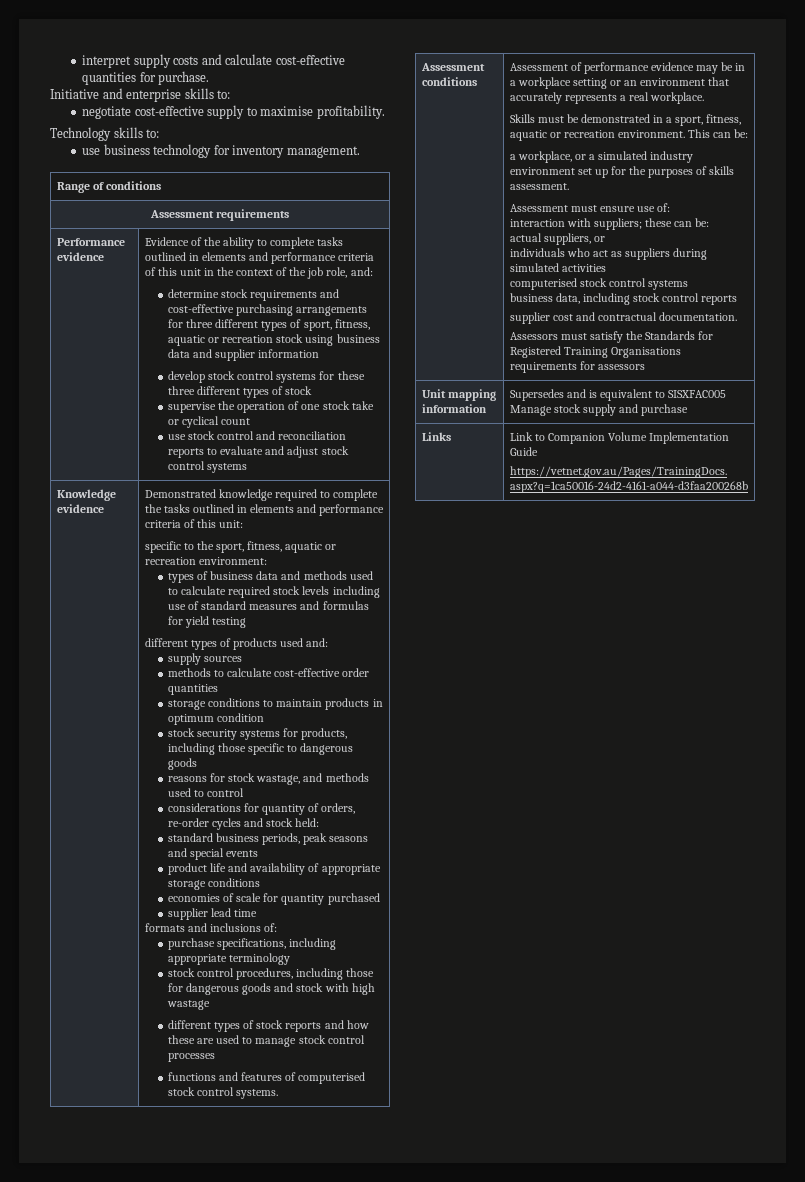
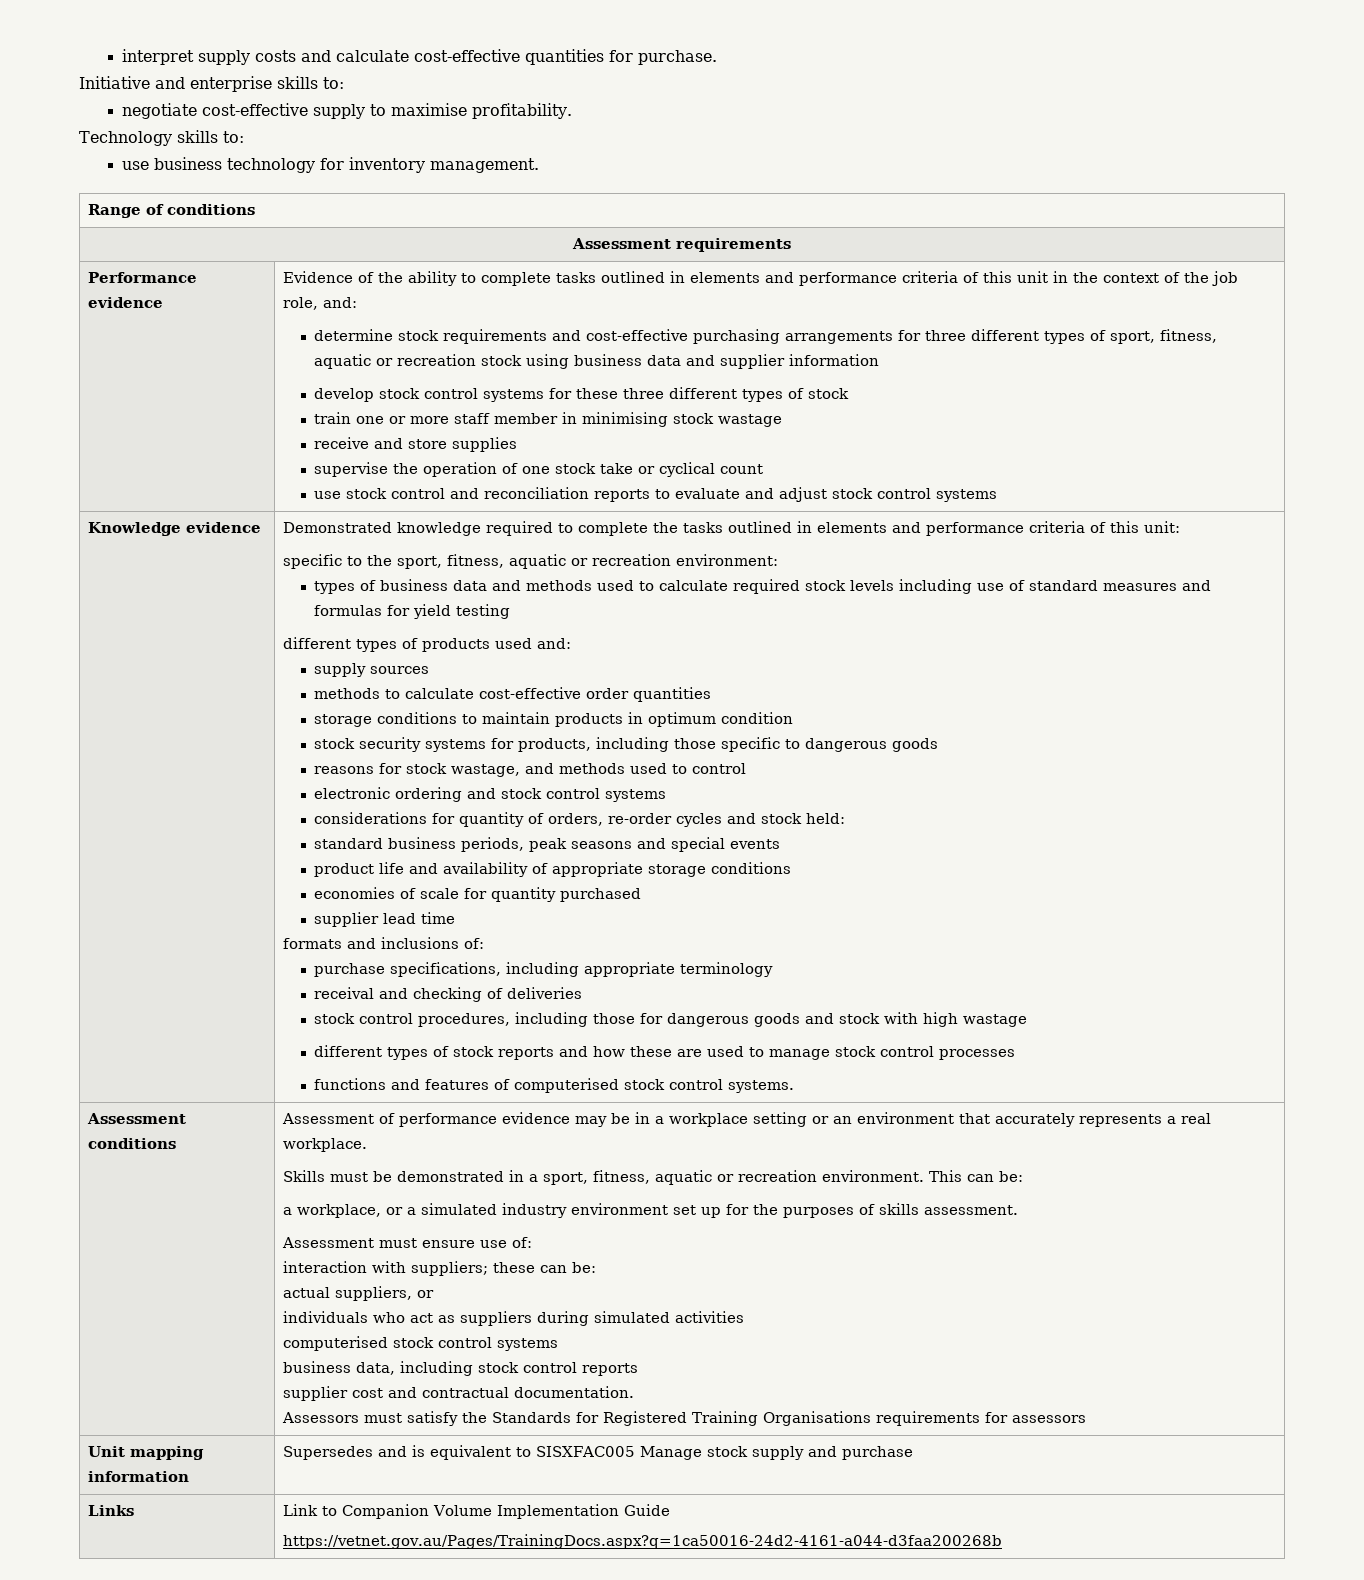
+ train one or more staff member in minimising stock wastage
+ receive and store supplies
+ electronic ordering and stock control systems
+ receival and checking of deliveries

